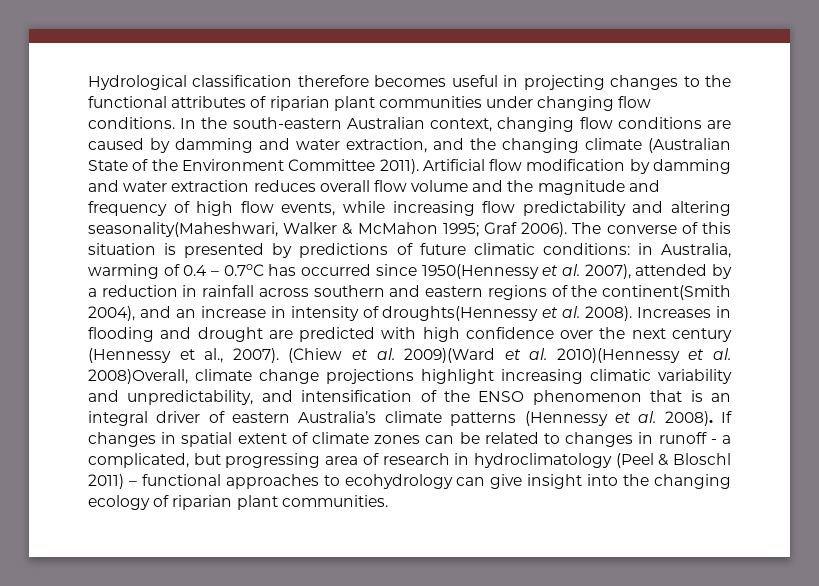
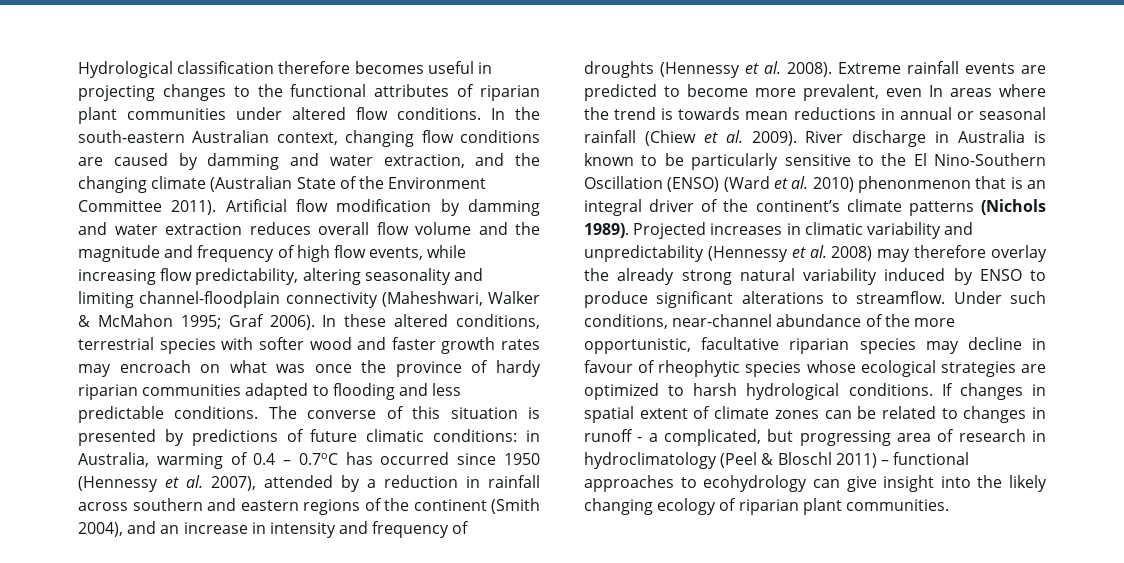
- Hydrological classification therefore becomes useful in projecting changes to the functional attributes of riparian plant communities under changing flow conditions.
+ Hydrological classification therefore becomes useful in projecting changes to the functional attributes of riparian plant communities under altered flow conditions.
- Artificial flow modification by damming and water extraction reduces overall flow volume and the magnitude and frequency of high flow events, while increasing flow predictability and altering seasonality(Maheshwari, Walker & McMahon 1995; Graf 2006).
+ Artificial flow modification by damming and water extraction reduces overall flow volume and the magnitude and frequency of high flow events, while increasing flow predictability, altering seasonality and limiting channel-floodplain connectivity (Maheshwari, Walker & McMahon 1995; Graf 2006).
+ In these altered conditions, terrestrial species with softer wood and faster growth rates may encroach on what was once the province of hardy riparian communities adapted to flooding and less predictable conditions.
- The converse of this situation is presented by predictions of future climatic conditions: in Australia, warming of 0.4 – 0.7oC has occurred since 1950(Hennessy et al. 2007), attended by a reduction in rainfall across southern and eastern regions of the continent(Smith 2004), and an increase in intensity of droughts(Hennessy et al. 2008). Increases in flooding and drought are predicted with high confidence over the next century (Hennessy et al., 2007). (Chiew et al. 2009)(Ward et al. 2010)(Hennessy et al. 2008)Overall, climate change projections highlight increasing climatic variability and unpredictability, and intensification of the ENSO phenomenon that is an integral driver of eastern Australia’s climate patterns (Hennessy et al. 2008).
+ The converse of this situation is presented by predictions of future climatic conditions: in Australia, warming of 0.4 – 0.7oC has occurred since 1950 (Hennessy et al. 2007), attended by a reduction in rainfall across southern and eastern regions of the continent (Smith 2004), and an increase in intensity and frequency of droughts (Hennessy et al. 2008). Extreme rainfall events are predicted to become more prevalent, even In areas where the trend is towards mean reductions in annual or seasonal rainfall (Chiew et al. 2009). River discharge in Australia is known to be particularly sensitive to the El Nino-Southern Oscillation (ENSO) (Ward et al. 2010) phenonmenon that is an integral driver of the continent’s climate patterns (Nichols 1989). Projected increases in climatic variability and unpredictability (Hennessy et al. 2008) may therefore overlay the already strong natural variability induced by ENSO to produce significant alterations to streamflow. Under such conditions, near-channel abundance of the more opportunistic, facultative riparian species may decline in favour of rheophytic species whose ecological strategies are optimized to harsh hydrological conditions.
- If changes in spatial extent of climate zones can be related to changes in runoff - a complicated, but progressing area of research in hydroclimatology (Peel & Bloschl 2011) – functional approaches to ecohydrology can give insight into the changing ecology of riparian plant communities.
+ If changes in spatial extent of climate zones can be related to changes in runoff - a complicated, but progressing area of research in hydroclimatology (Peel & Bloschl 2011) – functional approaches to ecohydrology can give insight into the likely changing ecology of riparian plant communities.

